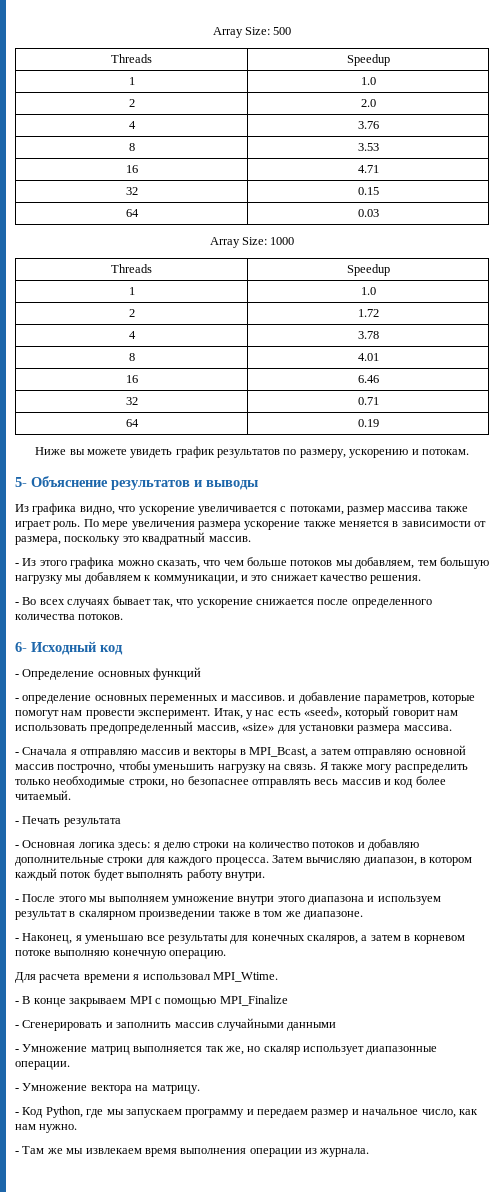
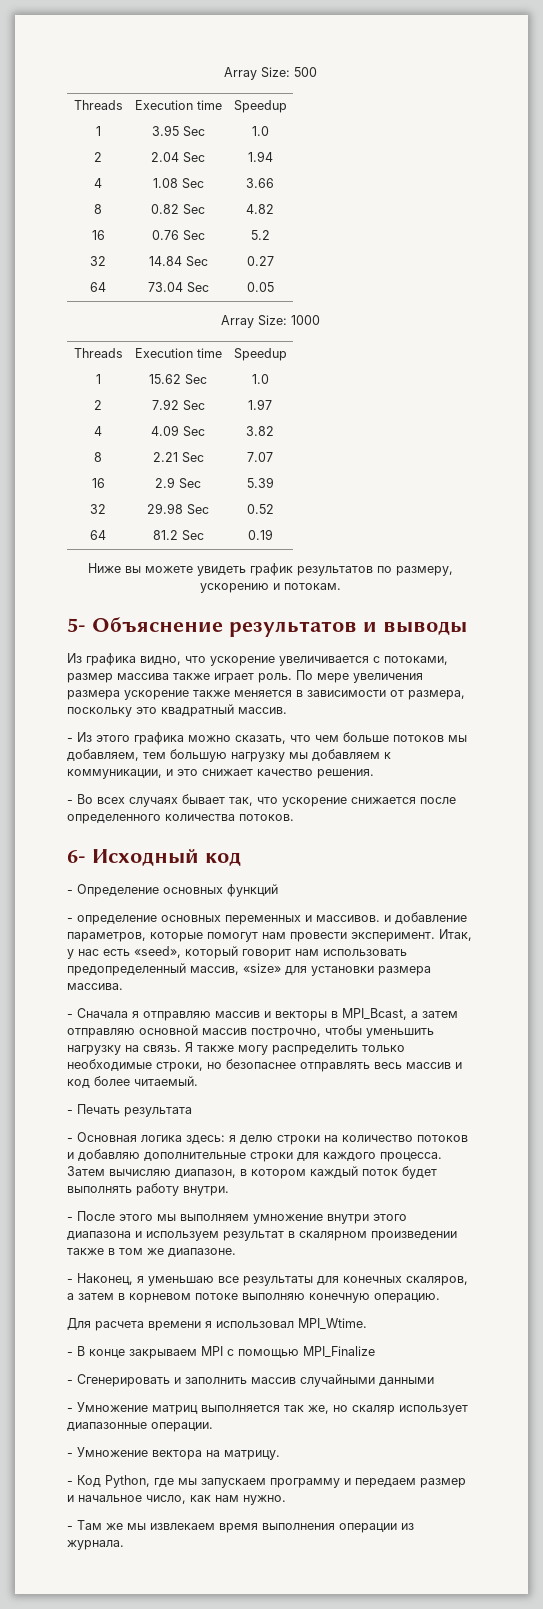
  Array Size: 500
- Threads | Speedup
- 1 | 1.0
- 2 | 2.0
- 4 | 3.76
- 8 | 3.53
- 16 | 4.71
- 32 | 0.15
- 64 | 0.03
+ Threads | Execution time | Speedup
+ 1 | 3.95 Sec | 1.0
+ 2 | 2.04 Sec | 1.94
+ 4 | 1.08 Sec | 3.66
+ 8 | 0.82 Sec | 4.82
+ 16 | 0.76 Sec | 5.2
+ 32 | 14.84 Sec | 0.27
+ 64 | 73.04 Sec | 0.05
  Array Size: 1000
- Threads | Speedup
- 1 | 1.0
- 2 | 1.72
- 4 | 3.78
- 8 | 4.01
- 16 | 6.46
- 32 | 0.71
- 64 | 0.19
+ Threads | Execution time | Speedup
+ 1 | 15.62 Sec | 1.0
+ 2 | 7.92 Sec | 1.97
+ 4 | 4.09 Sec | 3.82
+ 8 | 2.21 Sec | 7.07
+ 16 | 2.9 Sec | 5.39
+ 32 | 29.98 Sec | 0.52
+ 64 | 81.2 Sec | 0.19

